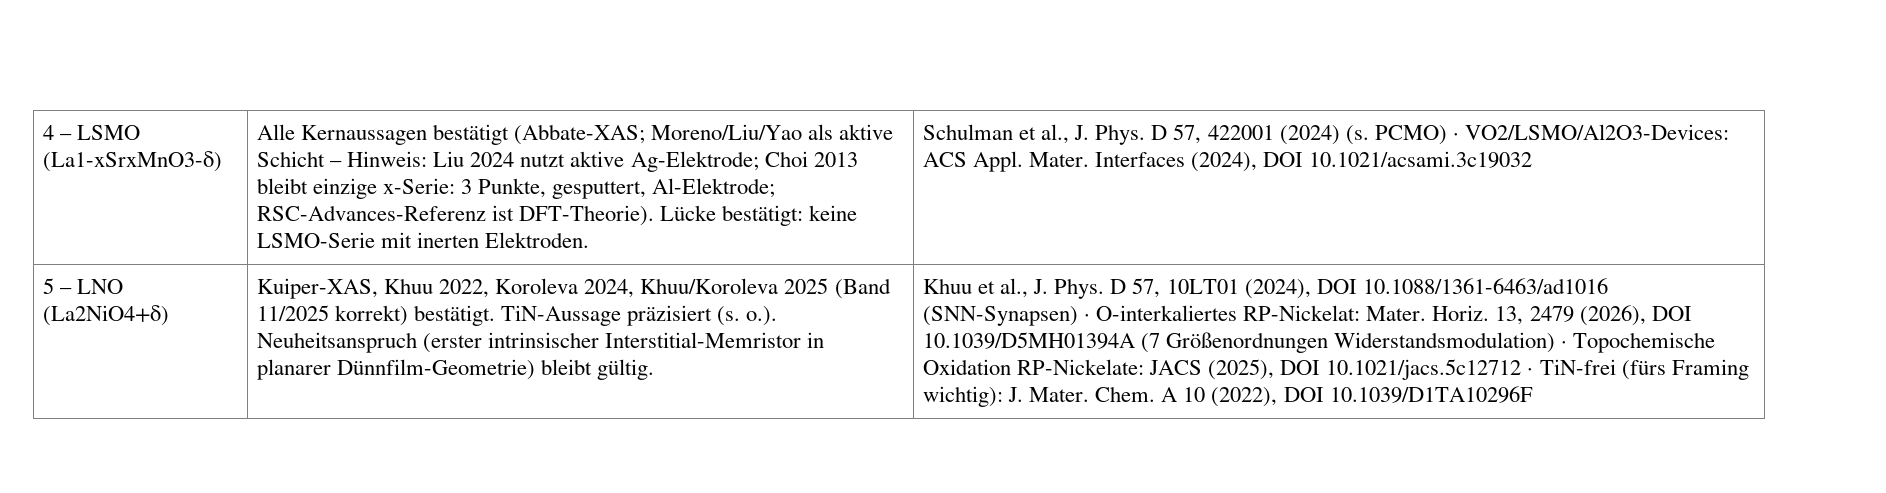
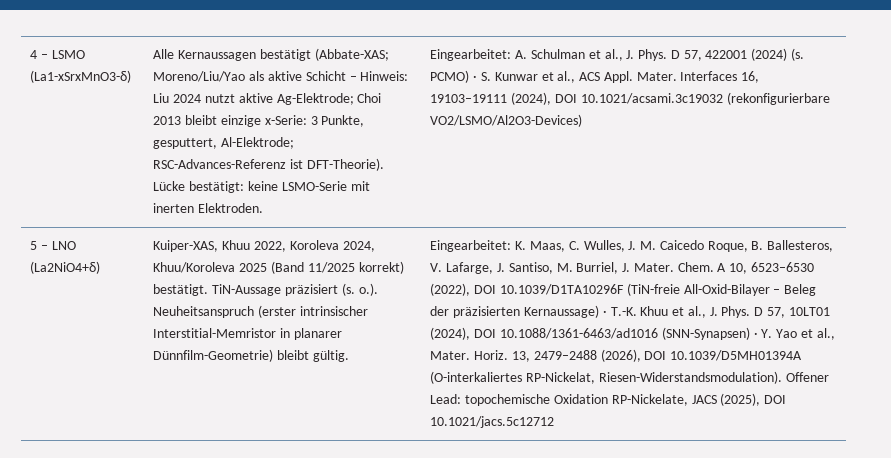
- Schulman et al., J. Phys.
+ Eingearbeitet: A. Schulman et al., J. Phys.
- PCMO) · VO2/LSMO/Al2O3-Devices: ACS Appl.
+ PCMO) · S. Kunwar et al., ACS Appl.
- Interfaces (2024), DOI 10.1021/acsami.3c19032
+ Interfaces 16, 19103–19111 (2024), DOI 10.1021/acsami.3c19032 (rekonfigurierbare VO2/LSMO/Al2O3-Devices)
- Khuu et al., J. Phys.
+ Eingearbeitet: K. Maas, C. Wulles, J. M. Caicedo Roque, B. Ballesteros, V. Lafarge, J. Santiso, M. Burriel, J. Mater. Chem. A 10, 6523–6530 (2022), DOI 10.1039/D1TA10296F (TiN-freie All-Oxid-Bilayer – Beleg der präzisierten Kernaussage) · T.-K. Khuu et al., J. Phys.
- D 57, 10LT01 (2024), DOI 10.1088/1361-6463/ad1016 (SNN-Synapsen) · O-interkaliertes RP-Nickelat: Mater.
+ D 57, 10LT01 (2024), DOI 10.1088/1361-6463/ad1016 (SNN-Synapsen) · Y. Yao et al., Mater.
- 13, 2479 (2026), DOI 10.1039/D5MH01394A (7 Größenordnungen Widerstandsmodulation) · Topochemische Oxidation RP-Nickelate: JACS (2025), DOI 10.1021/jacs.5c12712 · TiN-frei (fürs Framing wichtig): J. Mater. Chem. A 10 (2022), DOI 10.1039/D1TA10296F
+ 13, 2479–2488 (2026), DOI 10.1039/D5MH01394A (O-interkaliertes RP-Nickelat, Riesen-Widerstandsmodulation). Offener Lead: topochemische Oxidation RP-Nickelate, JACS (2025), DOI 10.1021/jacs.5c12712

